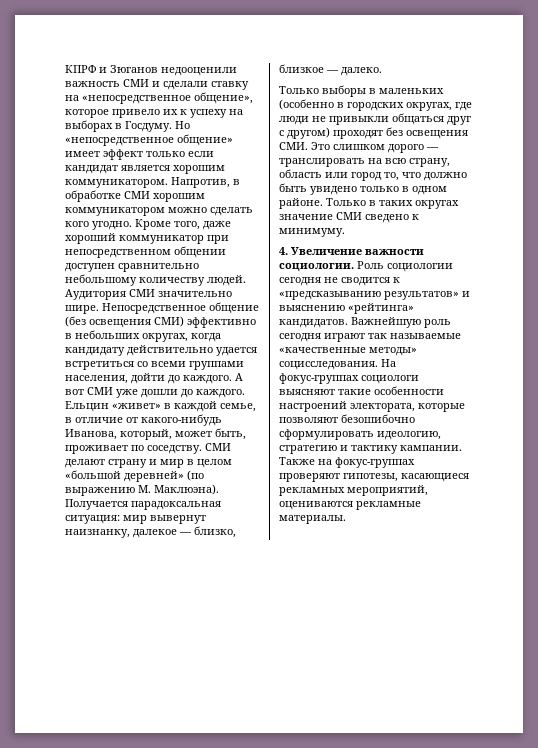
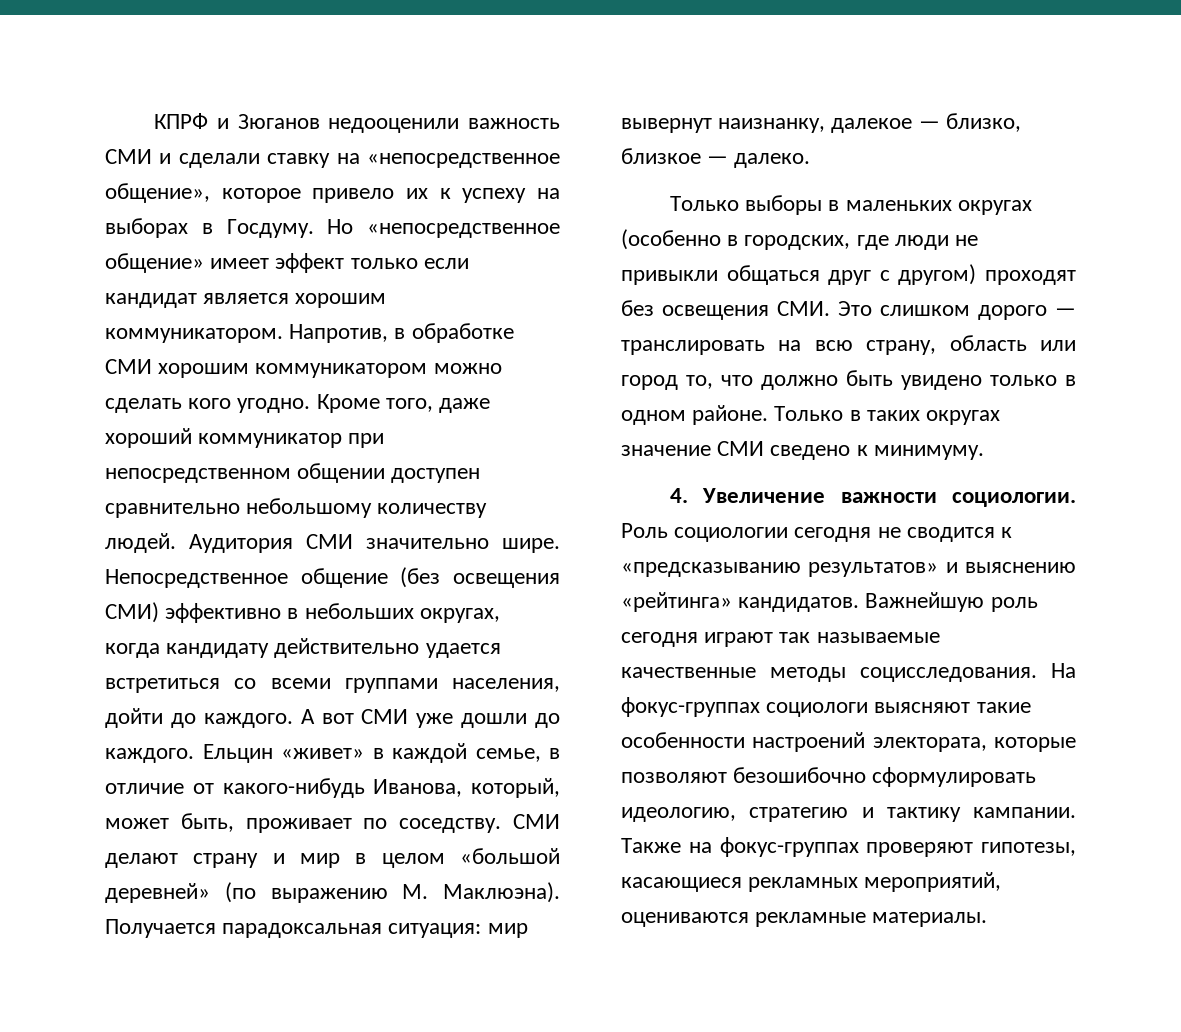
- Только выборы в маленьких (особенно в городских округах, где люди не привыкли общаться друг с другом) проходят без освещения СМИ. Это слишком дорого — транслировать на всю страну, область или город то, что должно быть увидено только в одном районе.
+ Только выборы в маленьких округах (особенно в городских, где люди не привыкли общаться друг с другом) проходят без освещения СМИ. Это слишком дорого — транслировать на всю страну, область или город то, что должно быть увидено только в одном районе.
- Важнейшую роль сегодня играют так называемые «качественные методы» социсследования.
+ Важнейшую роль сегодня играют так называемые качественные методы социсследования.

